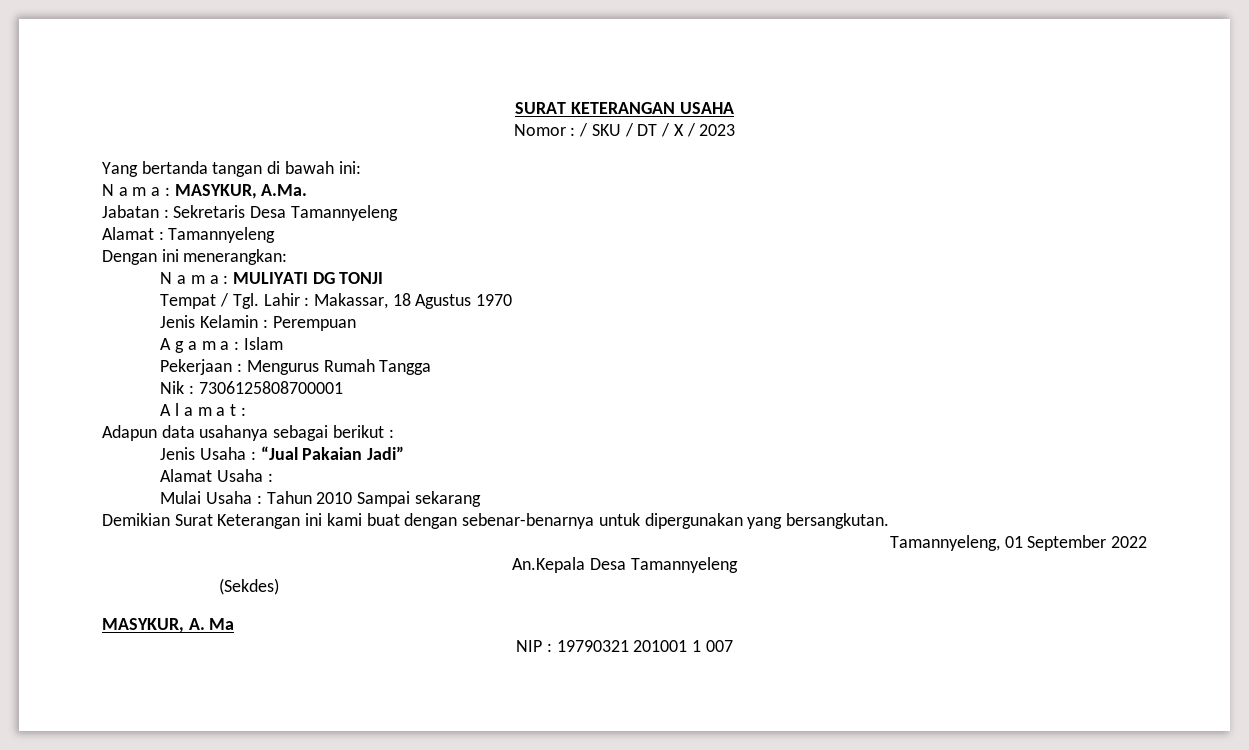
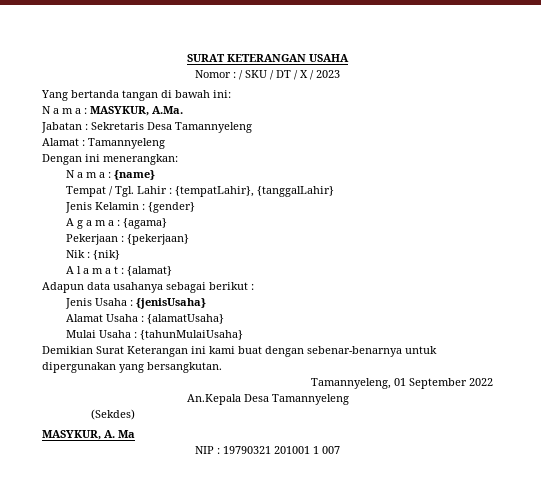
- N a m a : MULIYATI DG TONJI
+ N a m a : {name}
- Tempat / Tgl. Lahir : Makassar, 18 Agustus 1970
+ Tempat / Tgl. Lahir : {tempatLahir}, {tanggalLahir}
- Jenis Kelamin : Perempuan
+ Jenis Kelamin : {gender}
- A g a m a : Islam
+ A g a m a : {agama}
- Pekerjaan : Mengurus Rumah Tangga
+ Pekerjaan : {pekerjaan}
- Nik : 7306125808700001
+ Nik : {nik}
- A l a m a t :
+ A l a m a t : {alamat}
- Jenis Usaha : “Jual Pakaian Jadi”
+ Jenis Usaha : {jenisUsaha}
- Alamat Usaha :
+ Alamat Usaha : {alamatUsaha}
- Mulai Usaha : Tahun 2010 Sampai sekarang
+ Mulai Usaha : {tahunMulaiUsaha}

